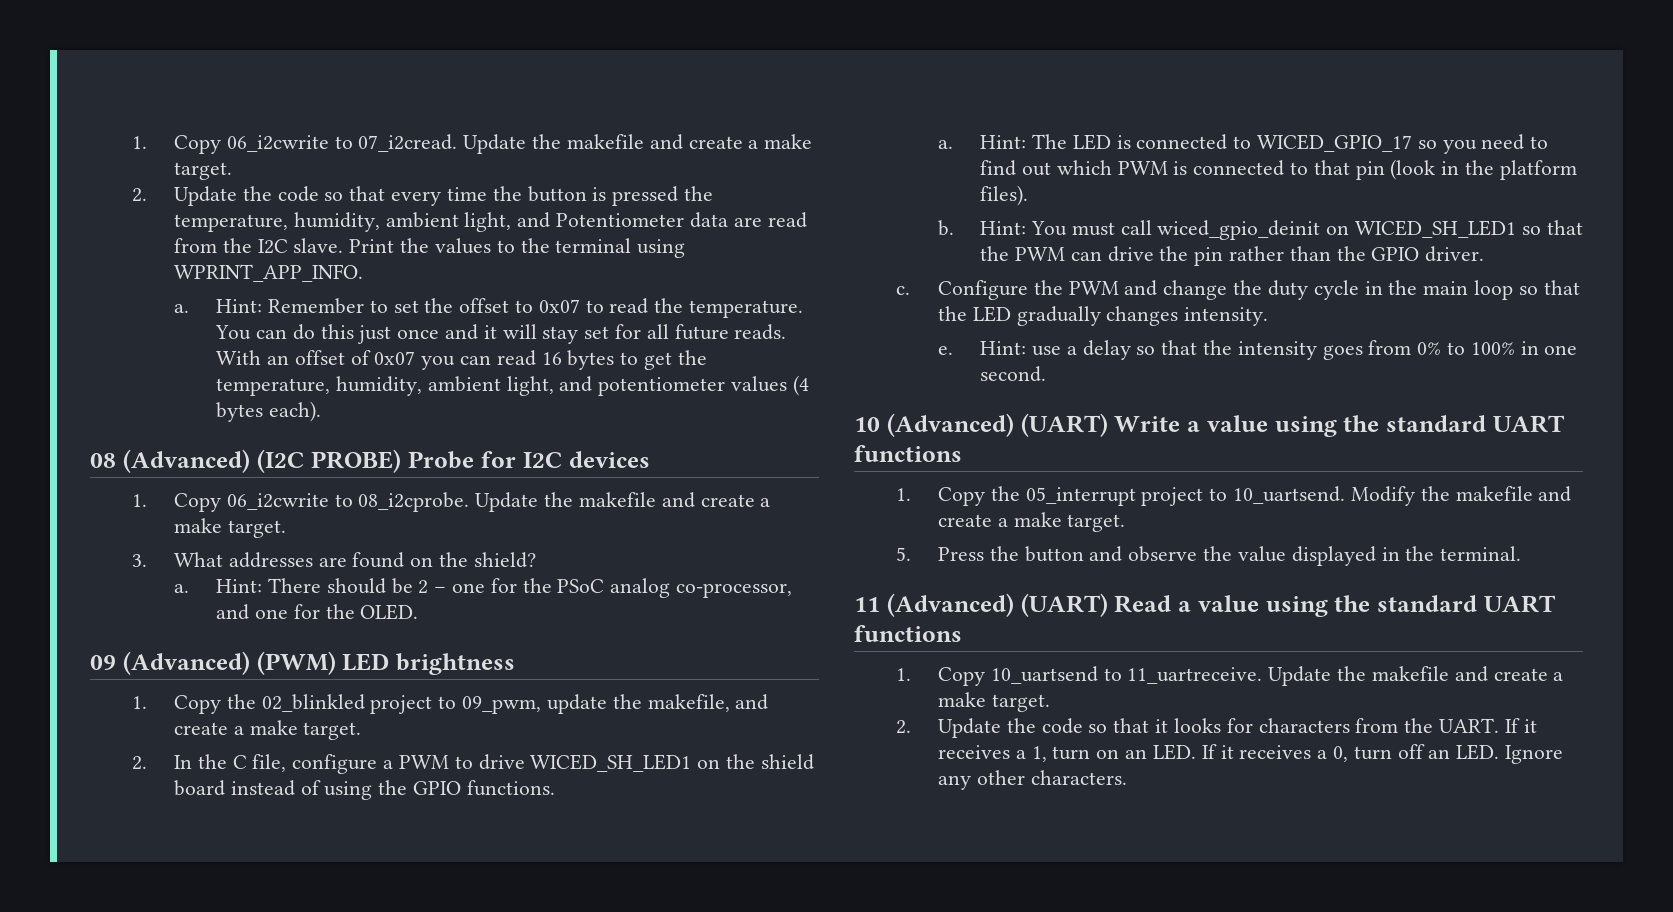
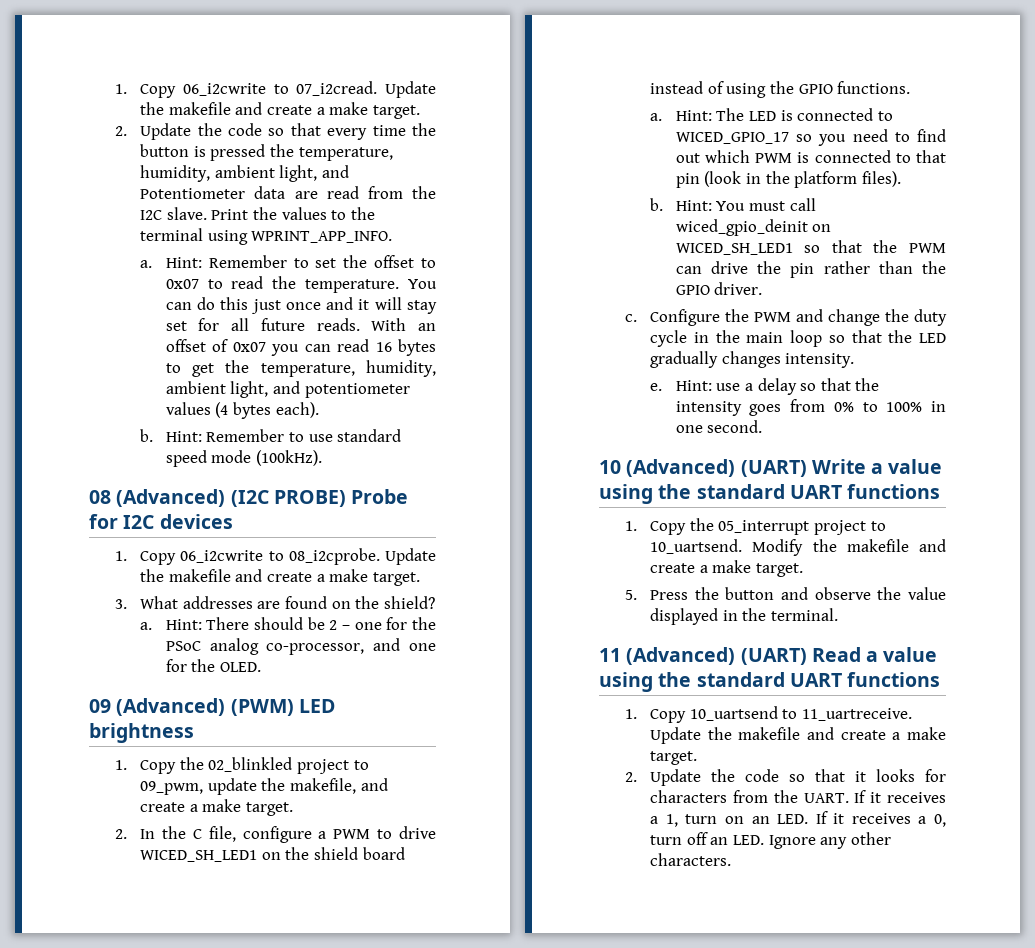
+ b. Hint: Remember to use standard speed mode (100kHz).

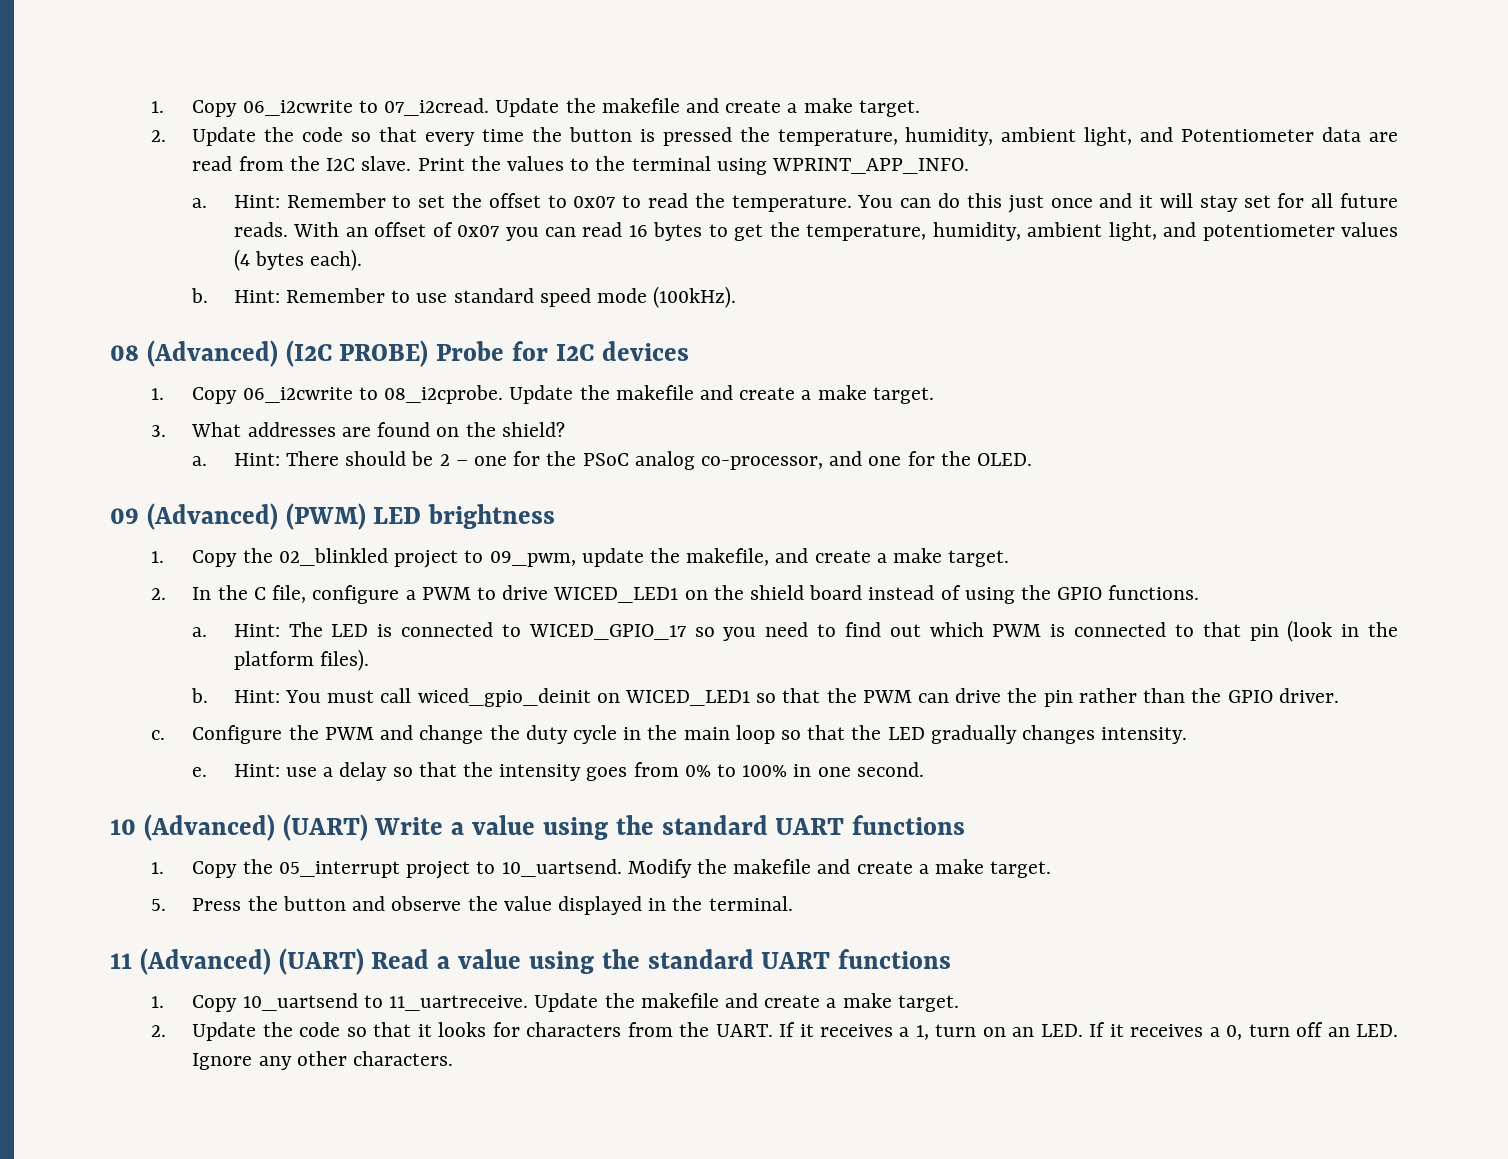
- 2. In the C file, configure a PWM to drive WICED_SH_LED1 on the shield board instead of using the GPIO functions.
+ 2. In the C file, configure a PWM to drive WICED_LED1 on the shield board instead of using the GPIO functions.
- Hint: You must call wiced_gpio_deinit on WICED_SH_LED1 so that the PWM can drive the pin rather than the GPIO driver.
+ Hint: You must call wiced_gpio_deinit on WICED_LED1 so that the PWM can drive the pin rather than the GPIO driver.

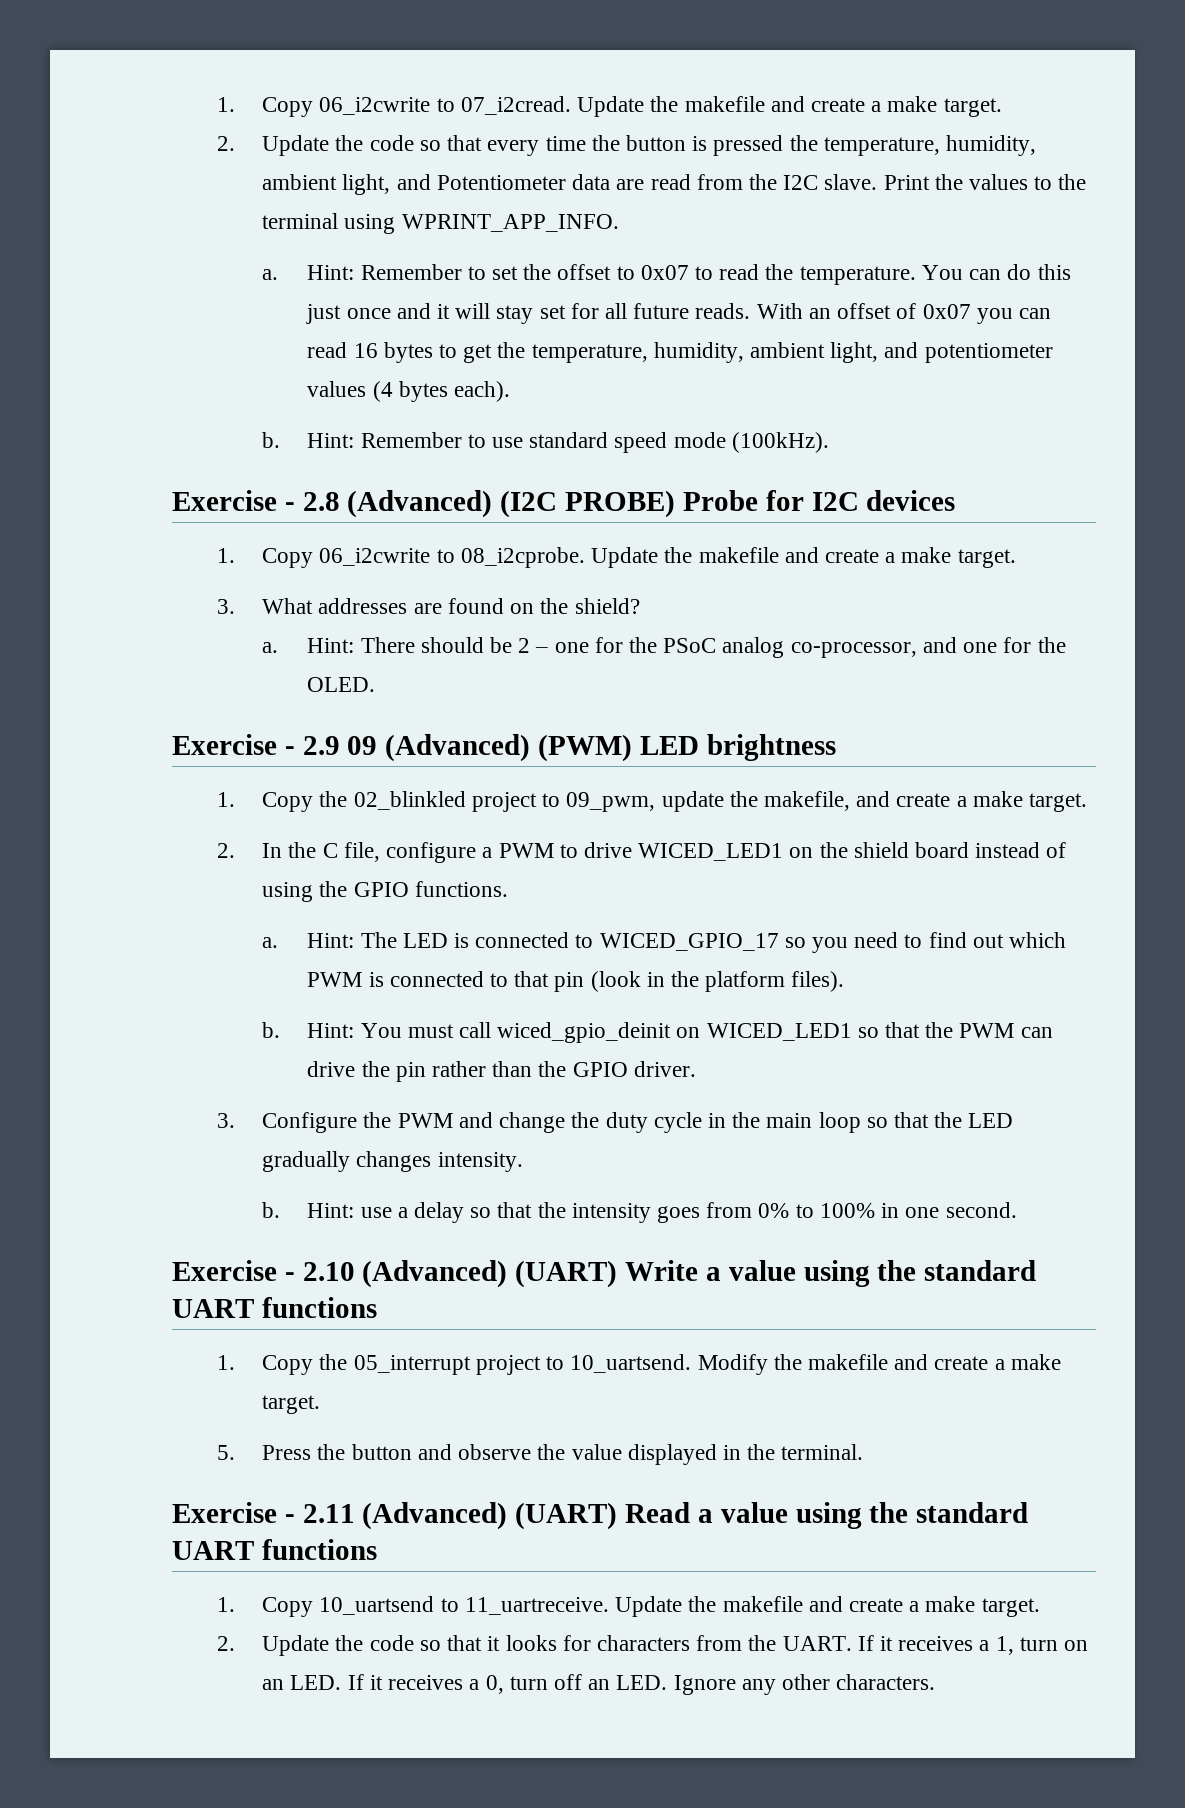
- 08 (Advanced) (I2C PROBE) Probe for I2C devices
+ Exercise - 2.8 (Advanced) (I2C PROBE) Probe for I2C devices
- 09 (Advanced) (PWM) LED brightness
+ Exercise - 2.9 09 (Advanced) (PWM) LED brightness
- c. Configure the PWM and change the duty cycle in the main loop so that the LED gradually changes intensity.
- e.
+ 3. Configure the PWM and change the duty cycle in the main loop so that the LED gradually changes intensity.
+ b.
- 10 (Advanced) (UART) Write a value using the standard UART functions
+ Exercise - 2.10 (Advanced) (UART) Write a value using the standard UART functions
- 11 (Advanced) (UART) Read a value using the standard UART functions
+ Exercise - 2.11 (Advanced) (UART) Read a value using the standard UART functions

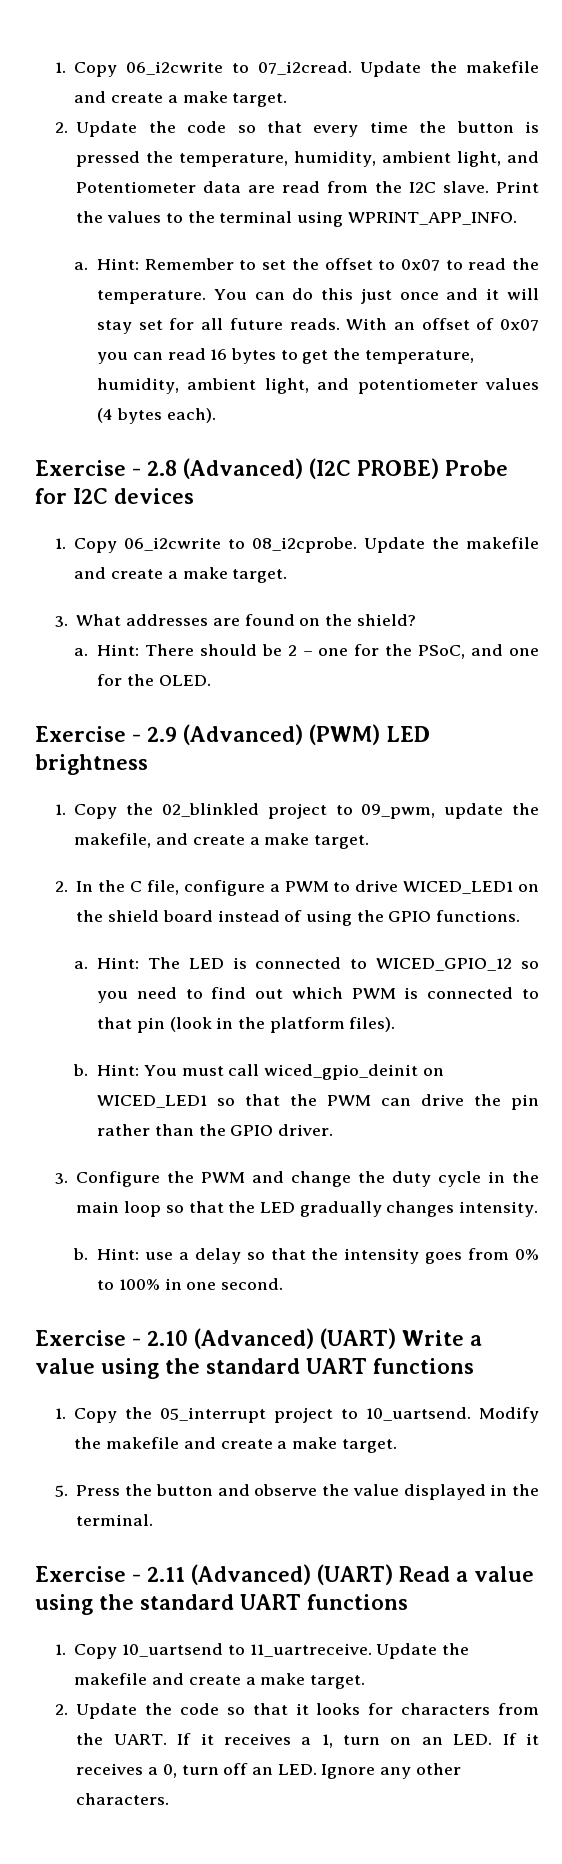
- b. Hint: Remember to use standard speed mode (100kHz).
- Hint: There should be 2 – one for the PSoC analog co-processor, and one for the OLED.
+ Hint: There should be 2 – one for the PSoC, and one for the OLED.
- Exercise - 2.9 09 (Advanced) (PWM) LED brightness
+ Exercise - 2.9 (Advanced) (PWM) LED brightness
- Hint: The LED is connected to WICED_GPIO_17 so you need to find out which PWM is connected to that pin (look in the platform files).
+ Hint: The LED is connected to WICED_GPIO_12 so you need to find out which PWM is connected to that pin (look in the platform files).

